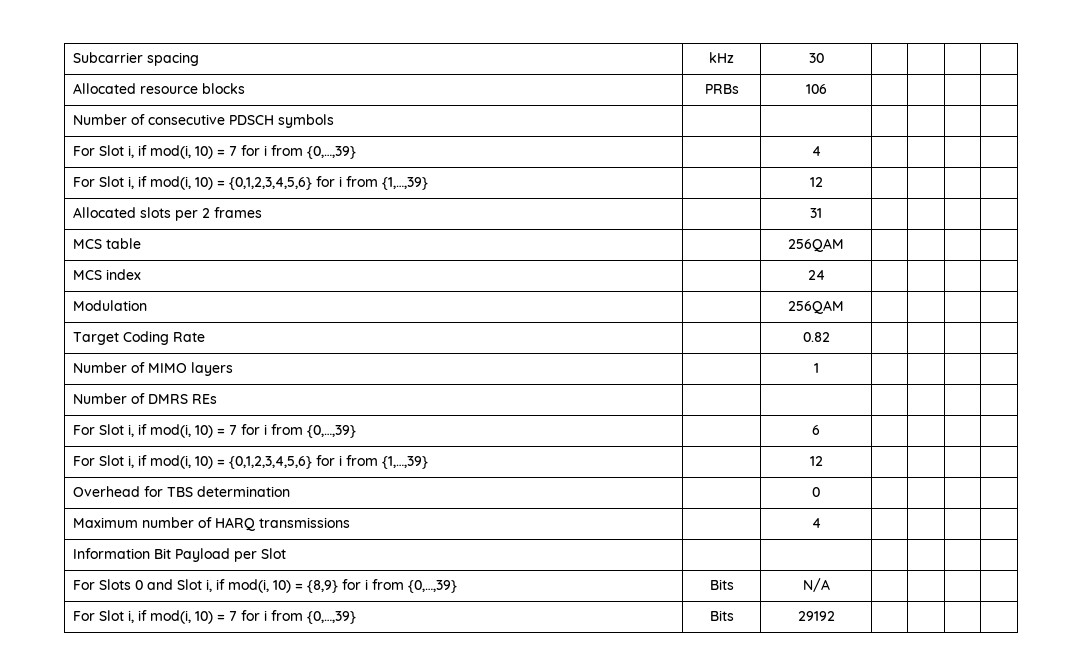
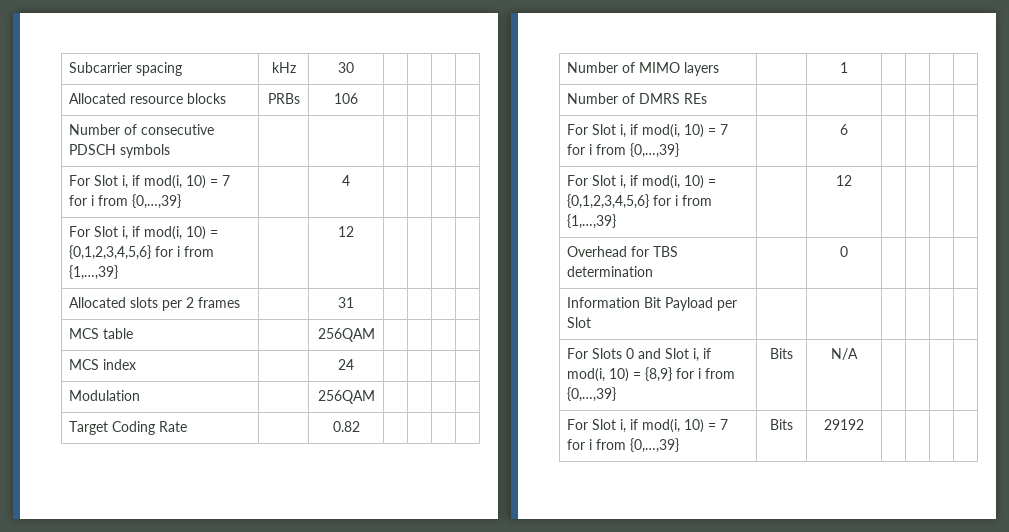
- Maximum number of HARQ transmissions | | 4 | | | |

